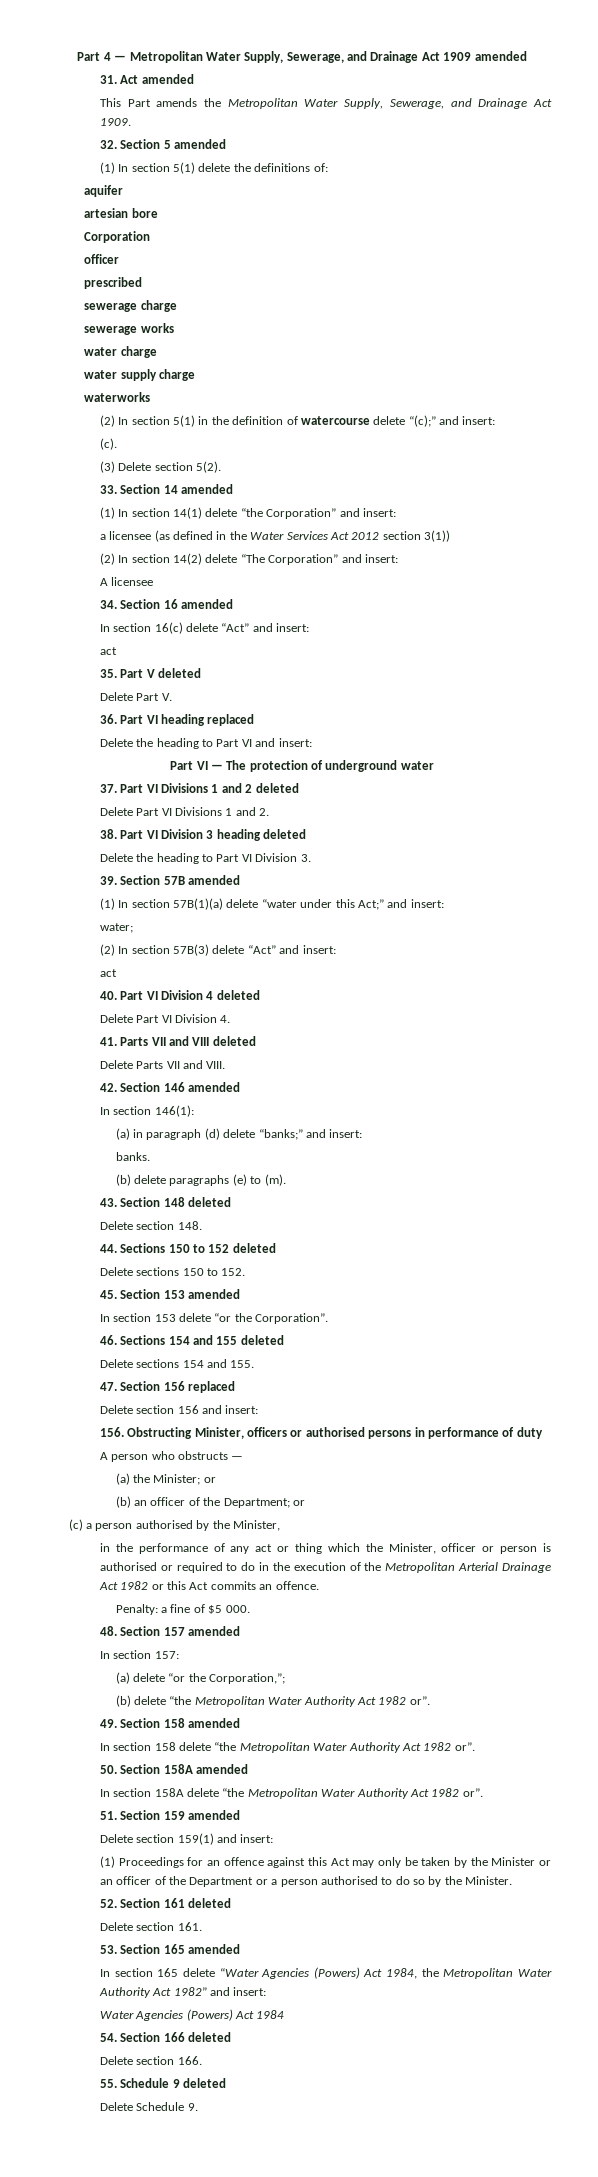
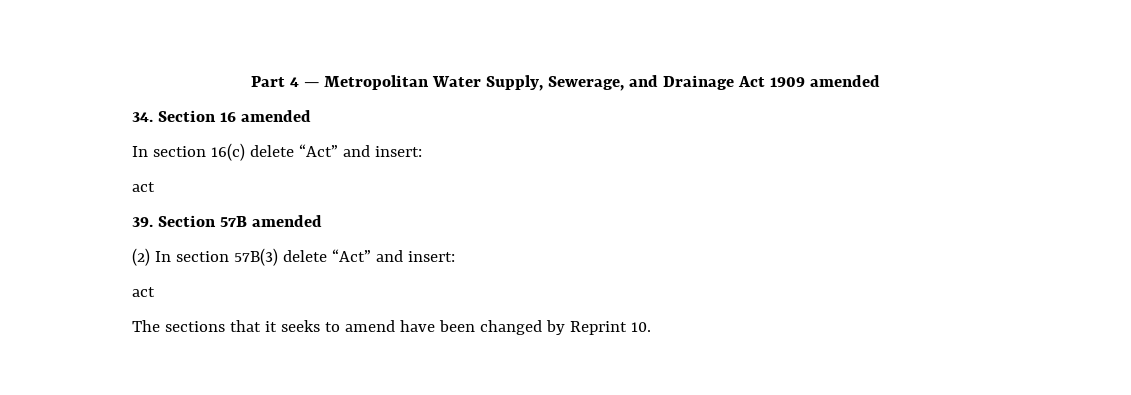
- 31. Act amended
- This Part amends the Metropolitan Water Supply, Sewerage, and Drainage Act 1909.
- 32. Section 5 amended
- (1) In section 5(1) delete the definitions of:
- aquifer
- artesian bore
- Corporation
- officer
- prescribed
- sewerage charge
- sewerage works
- water charge
- water supply charge
- waterworks
- (2) In section 5(1) in the definition of watercourse delete “(c);” and insert:
- (c).
- (3) Delete section 5(2).
- 33. Section 14 amended
- (1) In section 14(1) delete “the Corporation” and insert:
- a licensee (as defined in the Water Services Act 2012 section 3(1))
- (2) In section 14(2) delete “The Corporation” and insert:
- A licensee
- 35. Part V deleted
- Delete Part V.
- 36. Part VI heading replaced
- Delete the heading to Part VI and insert:
- Part VI — The protection of underground water
- 37. Part VI Divisions 1 and 2 deleted
- Delete Part VI Divisions 1 and 2.
- 38. Part VI Division 3 heading deleted
- Delete the heading to Part VI Division 3.
  39. Section 57B amended
- (1) In section 57B(1)(a) delete “water under this Act;” and insert:
- water;
- 40. Part VI Division 4 deleted
- Delete Part VI Division 4.
- 41. Parts VII and VIII deleted
- Delete Parts VII and VIII.
- 42. Section 146 amended
- In section 146(1):
- (a) in paragraph (d) delete “banks;” and insert:
- banks.
- (b) delete paragraphs (e) to (m).
- 43. Section 148 deleted
- Delete section 148.
- 44. Sections 150 to 152 deleted
- Delete sections 150 to 152.
- 45. Section 153 amended
- In section 153 delete “or the Corporation”.
- 46. Sections 154 and 155 deleted
- Delete sections 154 and 155.
- 47. Section 156 replaced
- Delete section 156 and insert:
- 156. Obstructing Minister, officers or authorised persons in performance of duty
- A person who obstructs —
- (a) the Minister; or
- (b) an officer of the Department; or
- (c) a person authorised by the Minister,
- in the performance of any act or thing which the Minister, officer or person is authorised or required to do in the execution of the Metropolitan Arterial Drainage Act 1982 or this Act commits an offence.
- Penalty: a fine of $5 000.
- 48. Section 157 amended
- In section 157:
- (a) delete “or the Corporation,”;
- (b) delete “the Metropolitan Water Authority Act 1982 or”.
- 49. Section 158 amended
- In section 158 delete “the Metropolitan Water Authority Act 1982 or”.
- 50. Section 158A amended
- In section 158A delete “the Metropolitan Water Authority Act 1982 or”.
- 51. Section 159 amended
- Delete section 159(1) and insert:
- (1) Proceedings for an offence against this Act may only be taken by the Minister or an officer of the Department or a person authorised to do so by the Minister.
- 52. Section 161 deleted
- Delete section 161.
- 53. Section 165 amended
- In section 165 delete “Water Agencies (Powers) Act 1984, the Metropolitan Water Authority Act 1982” and insert:
- Water Agencies (Powers) Act 1984
- 54. Section 166 deleted
- Delete section 166.
- 55. Schedule 9 deleted
- Delete Schedule 9.
+ The sections that it seeks to amend have been changed by Reprint 10.

